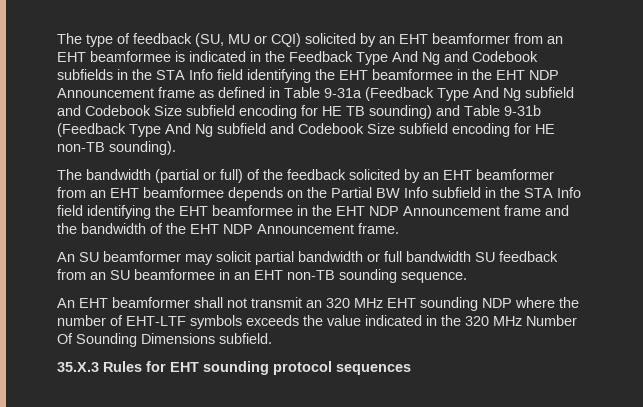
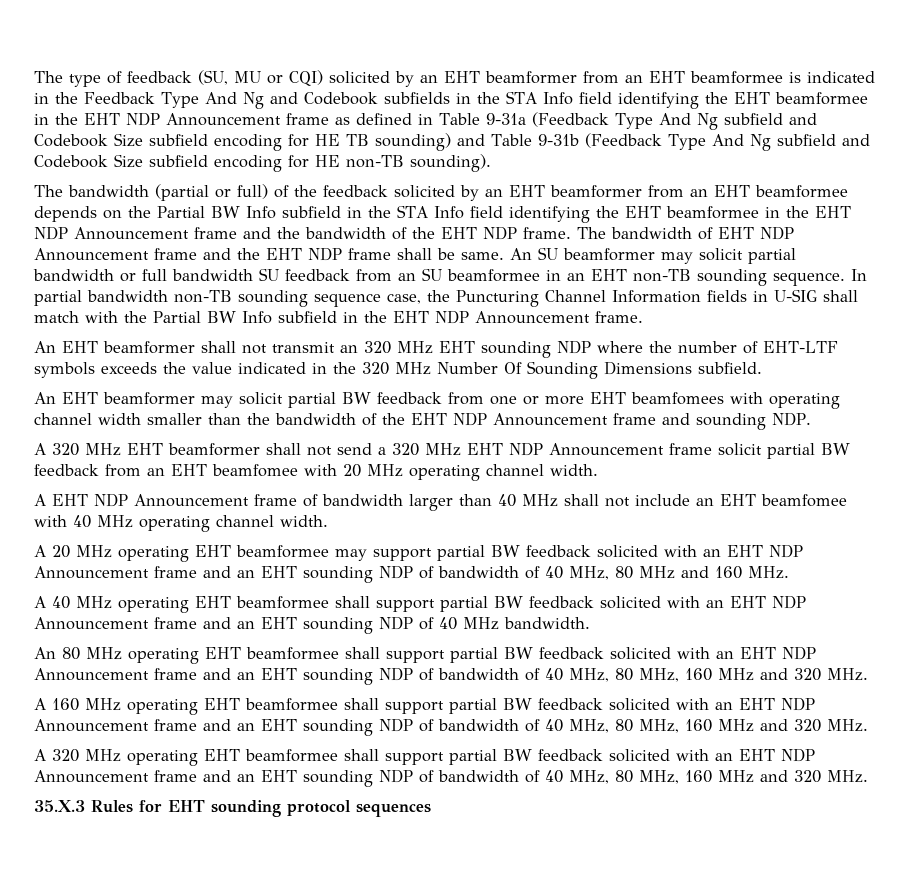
- The bandwidth (partial or full) of the feedback solicited by an EHT beamformer from an EHT beamformee depends on the Partial BW Info subfield in the STA Info field identifying the EHT beamformee in the EHT NDP Announcement frame and the bandwidth of the EHT NDP Announcement frame.
- An SU beamformer may solicit partial bandwidth or full bandwidth SU feedback from an SU beamformee in an EHT non-TB sounding sequence.
+ The bandwidth (partial or full) of the feedback solicited by an EHT beamformer from an EHT beamformee depends on the Partial BW Info subfield in the STA Info field identifying the EHT beamformee in the EHT NDP Announcement frame and the bandwidth of the EHT NDP frame. The bandwidth of EHT NDP Announcement frame and the EHT NDP frame shall be same. An SU beamformer may solicit partial bandwidth or full bandwidth SU feedback from an SU beamformee in an EHT non-TB sounding sequence. In partial bandwidth non-TB sounding sequence case, the Puncturing Channel Information fields in U-SIG shall match with the Partial BW Info subfield in the EHT NDP Announcement frame.
+ An EHT beamformer may solicit partial BW feedback from one or more EHT beamfomees with operating channel width smaller than the bandwidth of the EHT NDP Announcement frame and sounding NDP.
+ A 320 MHz EHT beamformer shall not send a 320 MHz EHT NDP Announcement frame solicit partial BW feedback from an EHT beamfomee with 20 MHz operating channel width.
+ A EHT NDP Announcement frame of bandwidth larger than 40 MHz shall not include an EHT beamfomee with 40 MHz operating channel width.
+ A 20 MHz operating EHT beamformee may support partial BW feedback solicited with an EHT NDP Announcement frame and an EHT sounding NDP of bandwidth of 40 MHz, 80 MHz and 160 MHz.
+ A 40 MHz operating EHT beamformee shall support partial BW feedback solicited with an EHT NDP Announcement frame and an EHT sounding NDP of 40 MHz bandwidth.
+ An 80 MHz operating EHT beamformee shall support partial BW feedback solicited with an EHT NDP Announcement frame and an EHT sounding NDP of bandwidth of 40 MHz, 80 MHz, 160 MHz and 320 MHz.
+ A 160 MHz operating EHT beamformee shall support partial BW feedback solicited with an EHT NDP Announcement frame and an EHT sounding NDP of bandwidth of 40 MHz, 80 MHz, 160 MHz and 320 MHz.
+ A 320 MHz operating EHT beamformee shall support partial BW feedback solicited with an EHT NDP Announcement frame and an EHT sounding NDP of bandwidth of 40 MHz, 80 MHz, 160 MHz and 320 MHz.

